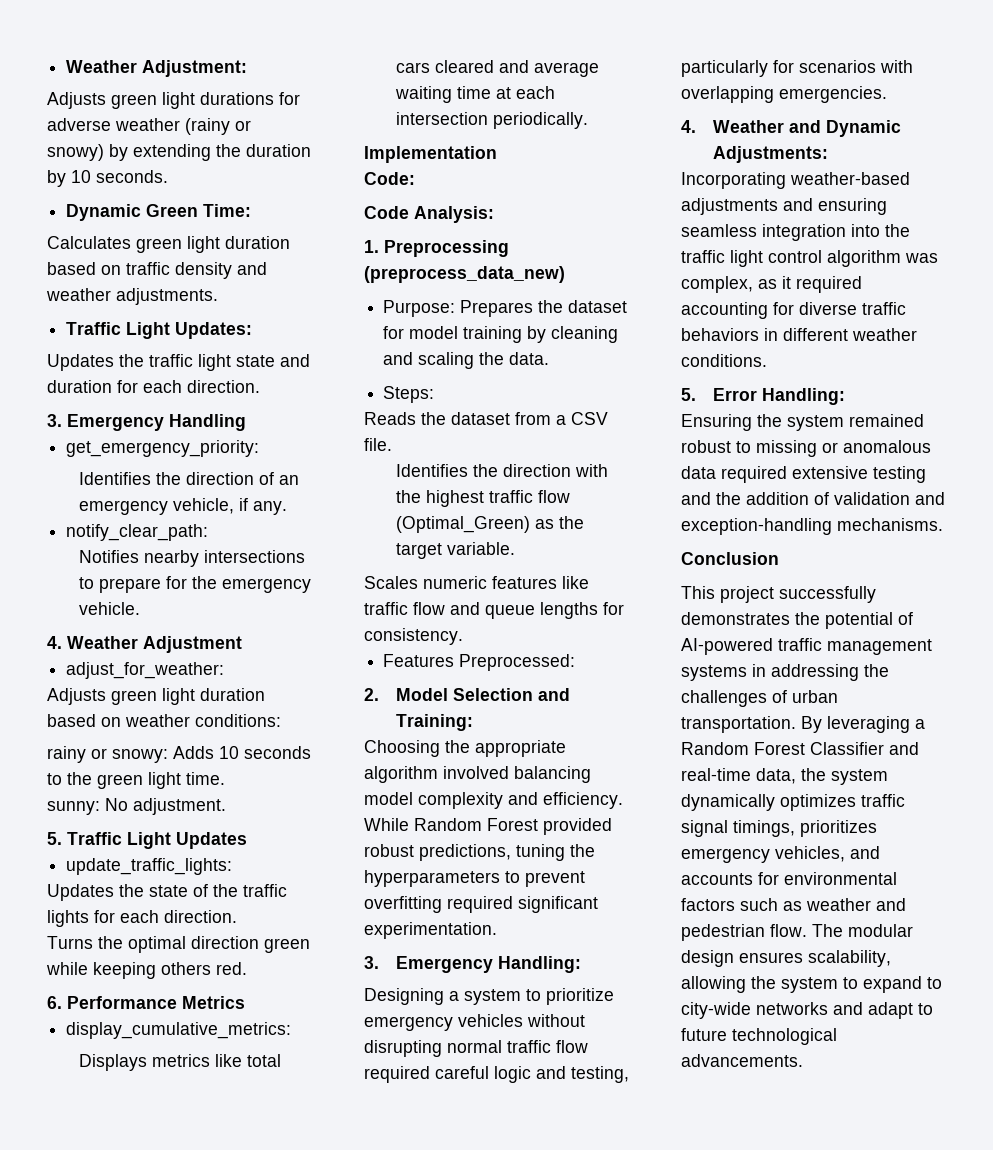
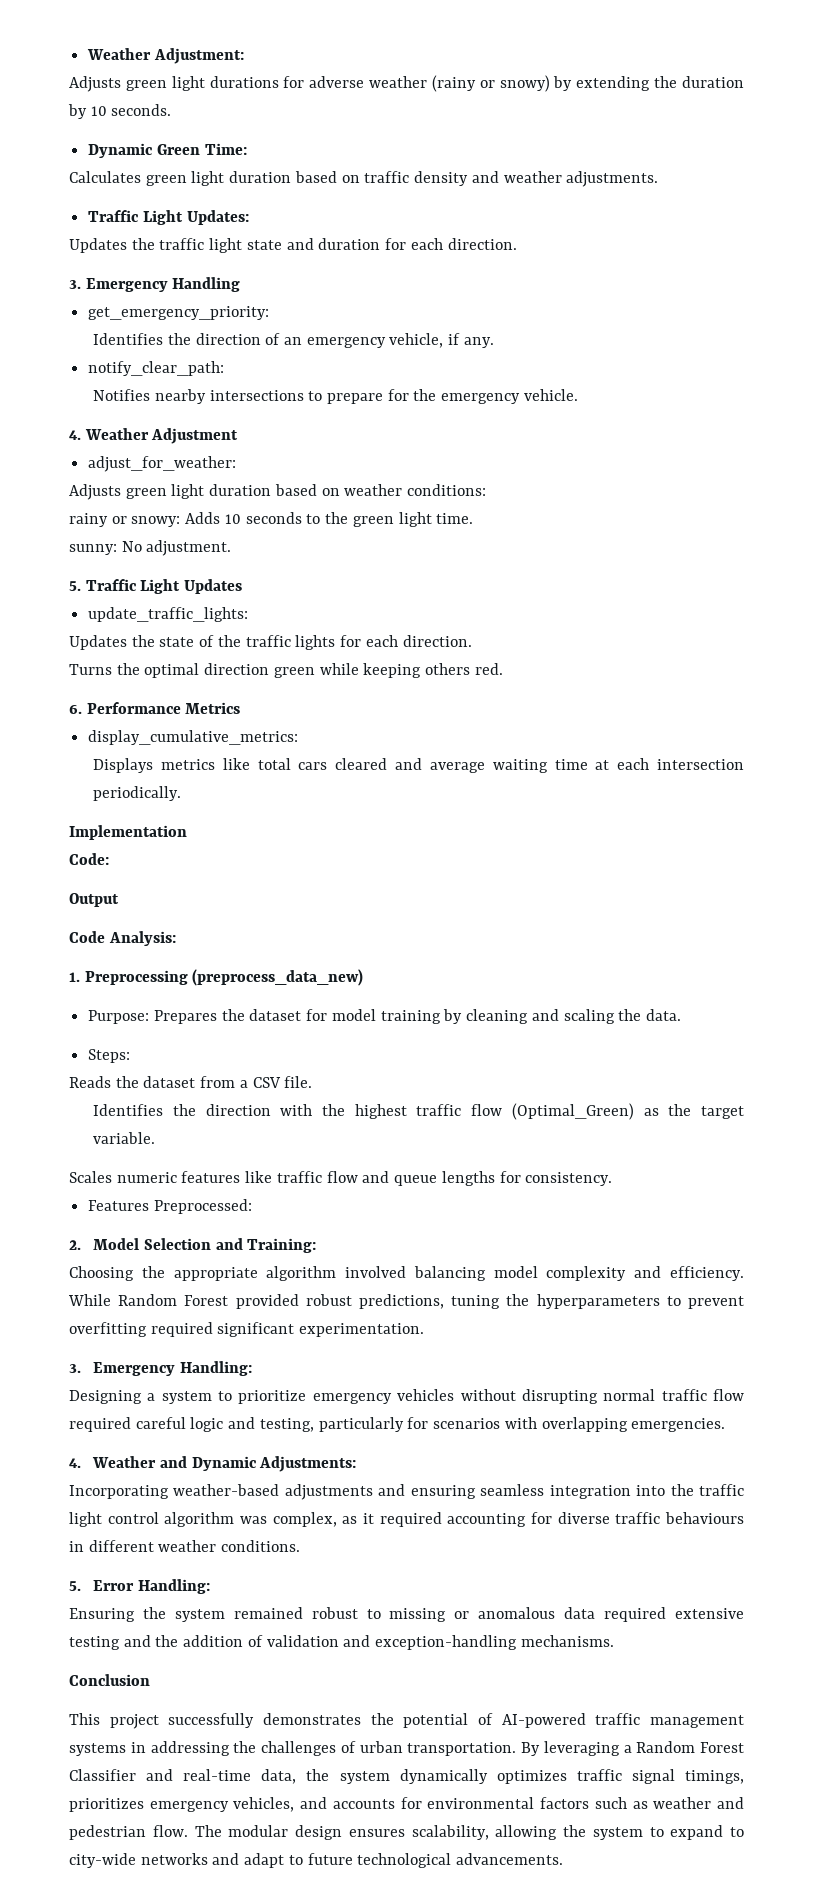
+ Output
- Incorporating weather-based adjustments and ensuring seamless integration into the traffic light control algorithm was complex, as it required accounting for diverse traffic behaviors in different weather conditions.
+ Incorporating weather-based adjustments and ensuring seamless integration into the traffic light control algorithm was complex, as it required accounting for diverse traffic behaviours in different weather conditions.

